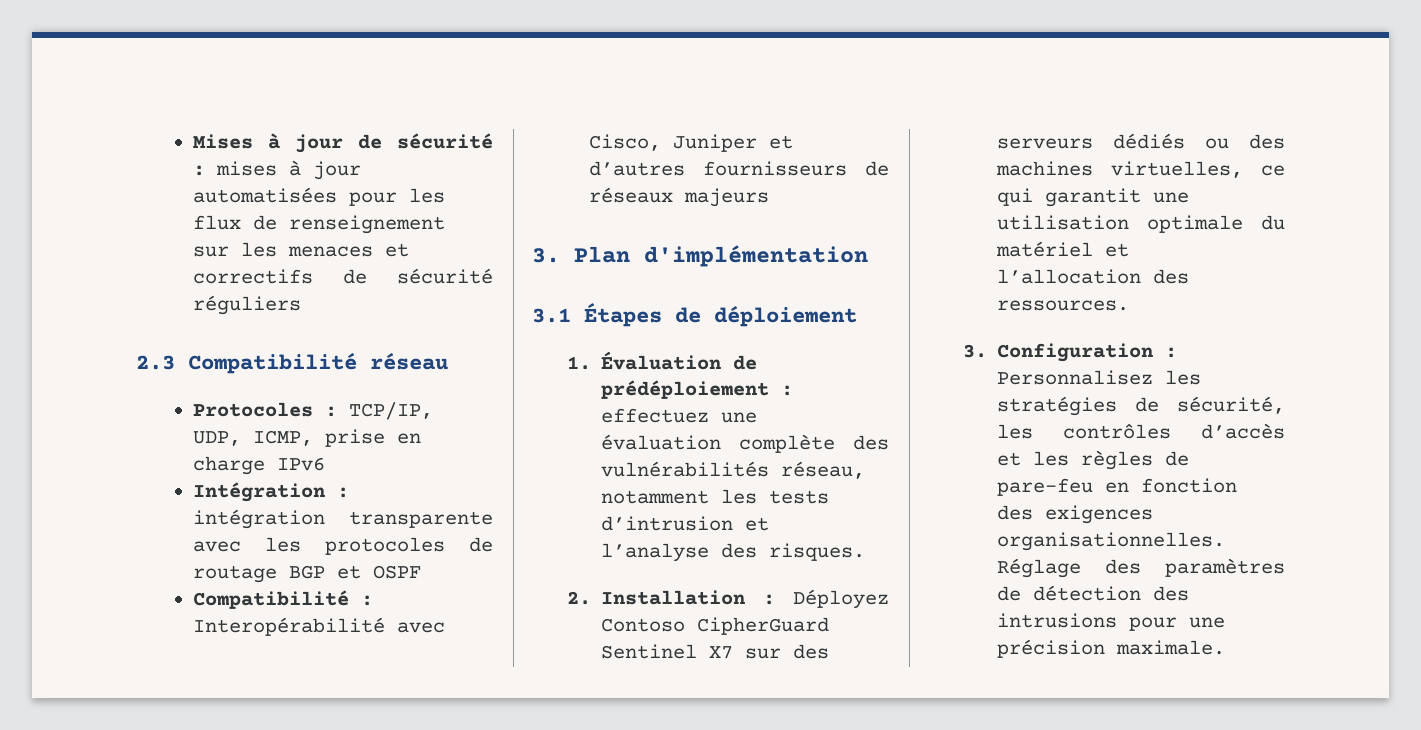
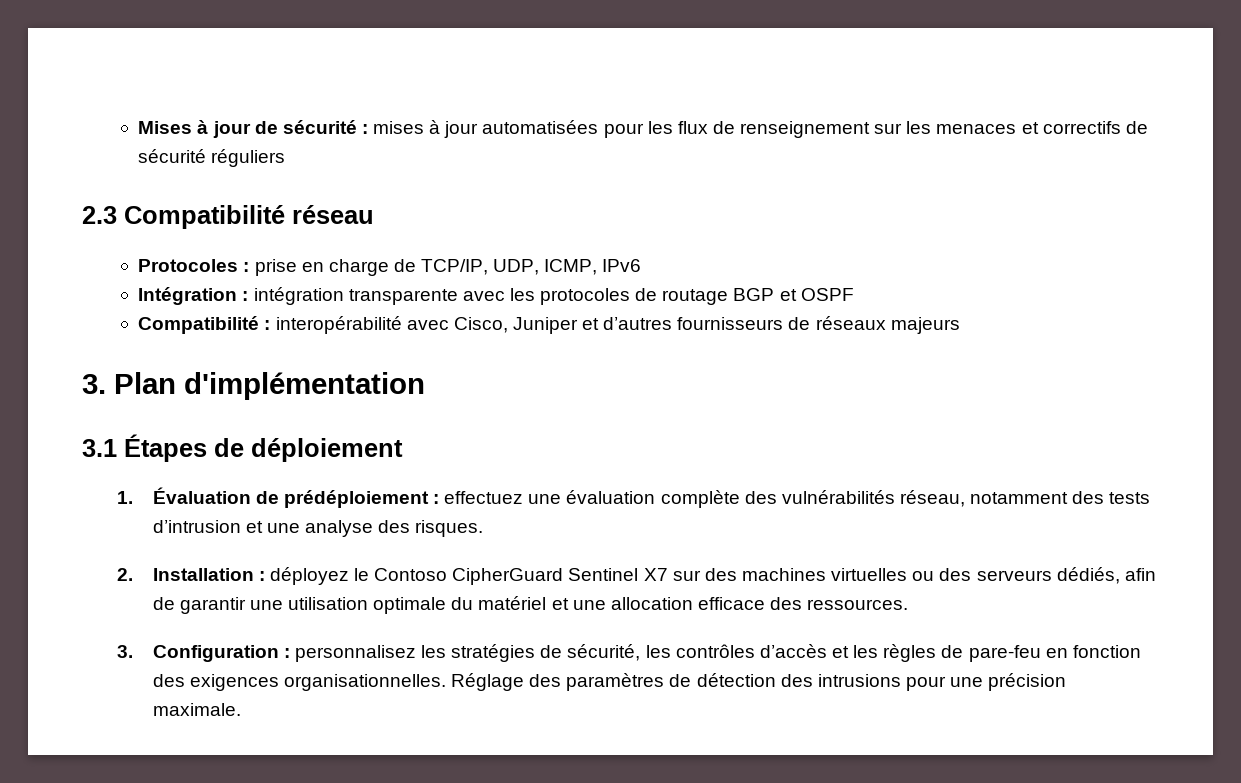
- Protocoles : TCP/IP, UDP, ICMP, prise en charge IPv6
+ Protocoles : prise en charge de TCP/IP, UDP, ICMP, IPv6
- Compatibilité : Interopérabilité avec Cisco, Juniper et d’autres fournisseurs de réseaux majeurs
+ Compatibilité : interopérabilité avec Cisco, Juniper et d’autres fournisseurs de réseaux majeurs
- 1. Évaluation de prédéploiement : effectuez une évaluation complète des vulnérabilités réseau, notamment les tests d’intrusion et l’analyse des risques.
+ 1. Évaluation de prédéploiement : effectuez une évaluation complète des vulnérabilités réseau, notamment des tests d’intrusion et une analyse des risques.
- 2. Installation : Déployez Contoso CipherGuard Sentinel X7 sur des serveurs dédiés ou des machines virtuelles, ce qui garantit une utilisation optimale du matériel et l’allocation des ressources.
+ 2. Installation : déployez le Contoso CipherGuard Sentinel X7 sur des machines virtuelles ou des serveurs dédiés, afin de garantir une utilisation optimale du matériel et une allocation efficace des ressources.
- 3. Configuration : Personnalisez les stratégies de sécurité, les contrôles d’accès et les règles de pare-feu en fonction des exigences organisationnelles.
+ 3. Configuration : personnalisez les stratégies de sécurité, les contrôles d’accès et les règles de pare-feu en fonction des exigences organisationnelles.

